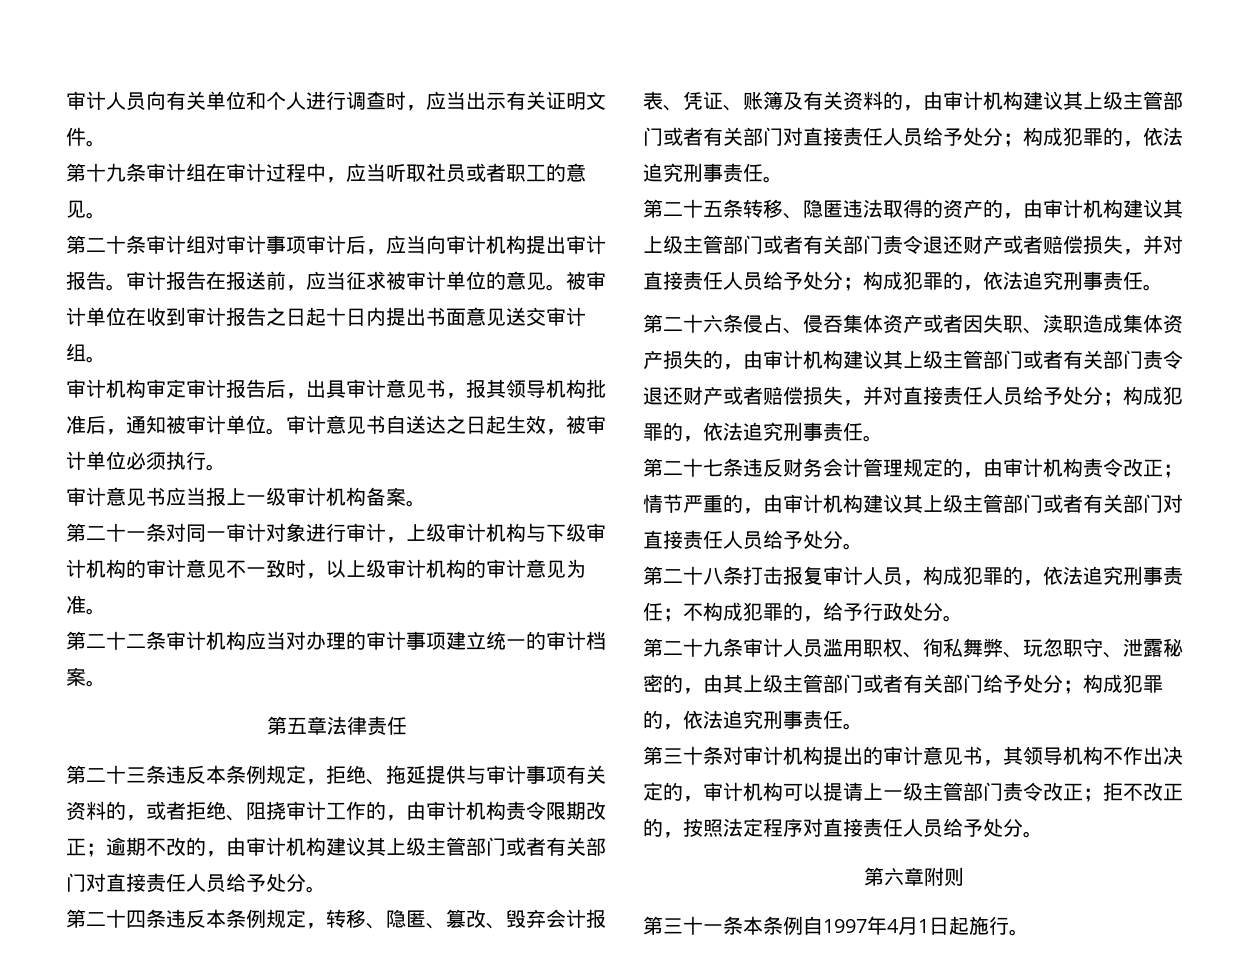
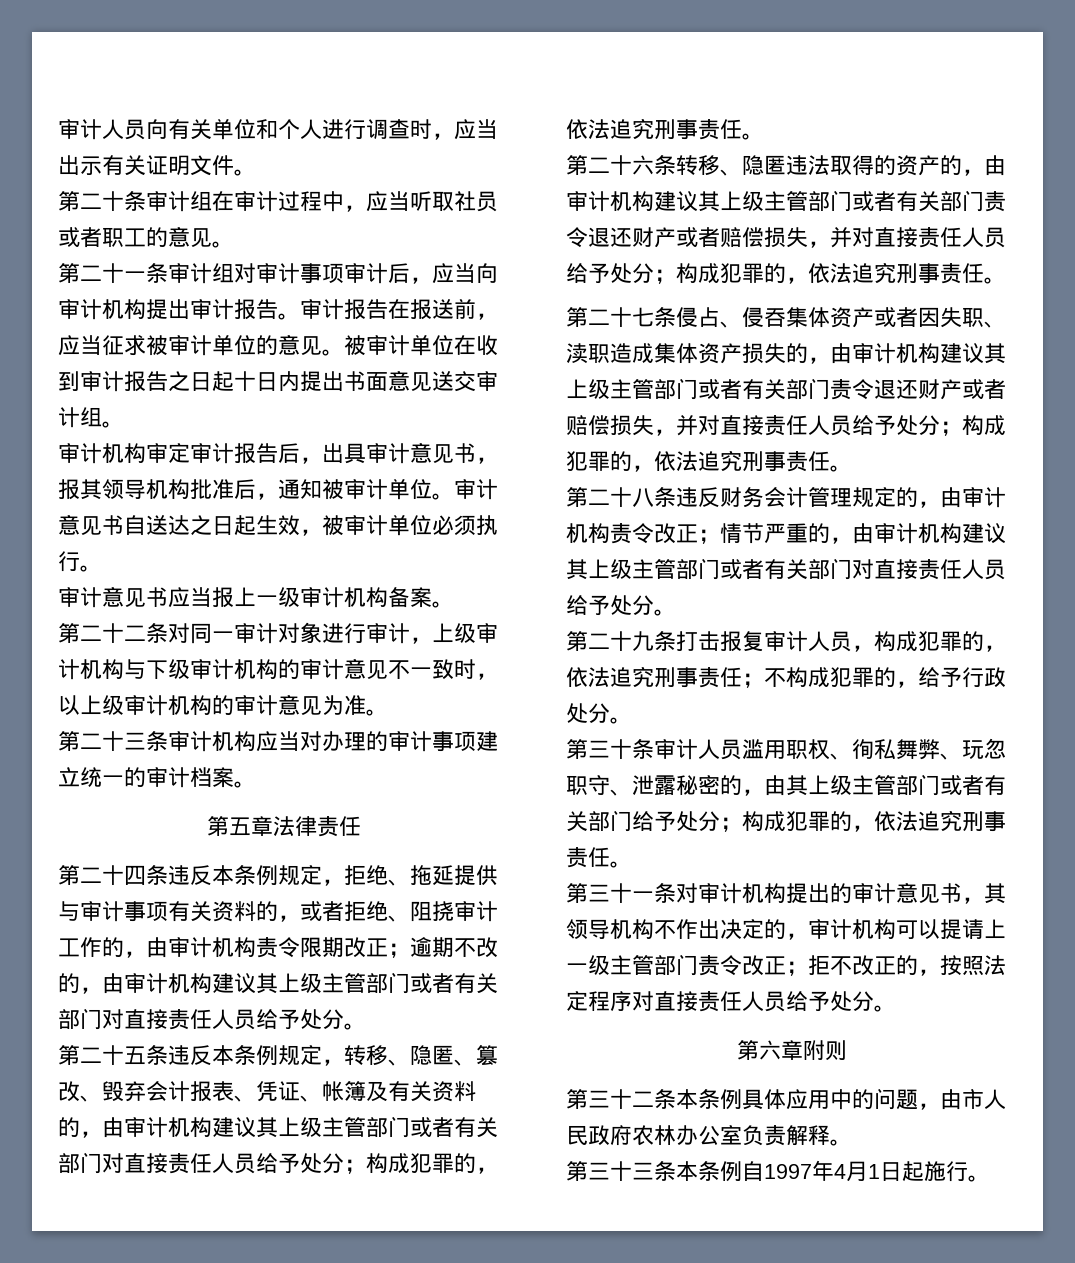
- 第十九条审计组在审计过程中，应当听取社员或者职工的意见。
+ 第二十条审计组在审计过程中，应当听取社员或者职工的意见。
- 第二十条审计组对审计事项审计后，应当向审计机构提出审计报告。
+ 第二十一条审计组对审计事项审计后，应当向审计机构提出审计报告。
- 第二十一条对同一审计对象进行审计，上级审计机构与下级审计机构的审计意见不一致时，以上级审计机构的审计意见为准。
+ 第二十二条对同一审计对象进行审计，上级审计机构与下级审计机构的审计意见不一致时，以上级审计机构的审计意见为准。
- 第二十二条审计机构应当对办理的审计事项建立统一的审计档案。
+ 第二十三条审计机构应当对办理的审计事项建立统一的审计档案。
- 第二十三条违反本条例规定，拒绝、拖延提供与审计事项有关资料的，或者拒绝、阻挠审计工作的，由审计机构责令限期改正；逾期不改的，由审计机构建议其上级主管部门或者有关部门对直接责任人员给予处分。
+ 第二十四条违反本条例规定，拒绝、拖延提供与审计事项有关资料的，或者拒绝、阻挠审计工作的，由审计机构责令限期改正；逾期不改的，由审计机构建议其上级主管部门或者有关部门对直接责任人员给予处分。
- 第二十四条违反本条例规定，转移、隐匿、篡改、毁弃会计报表、凭证、账簿及有关资料的，由审计机构建议其上级主管部门或者有关部门对直接责任人员给予处分；构成犯罪的，依法追究刑事责任。
+ 第二十五条违反本条例规定，转移、隐匿、篡改、毁弃会计报表、凭证、帐簿及有关资料的，由审计机构建议其上级主管部门或者有关部门对直接责任人员给予处分；构成犯罪的，依法追究刑事责任。
- 第二十五条转移、隐匿违法取得的资产的，由审计机构建议其上级主管部门或者有关部门责令退还财产或者赔偿损失，并对直接责任人员给予处分；构成犯罪的，依法追究刑事责任。
+ 第二十六条转移、隐匿违法取得的资产的，由审计机构建议其上级主管部门或者有关部门责令退还财产或者赔偿损失，并对直接责任人员给予处分；构成犯罪的，依法追究刑事责任。
- 第二十六条侵占、侵吞集体资产或者因失职、渎职造成集体资产损失的，由审计机构建议其上级主管部门或者有关部门责令退还财产或者赔偿损失，并对直接责任人员给予处分；构成犯罪的，依法追究刑事责任。
+ 第二十七条侵占、侵吞集体资产或者因失职、渎职造成集体资产损失的，由审计机构建议其上级主管部门或者有关部门责令退还财产或者赔偿损失，并对直接责任人员给予处分；构成犯罪的，依法追究刑事责任。
- 第二十七条违反财务会计管理规定的，由审计机构责令改正；情节严重的，由审计机构建议其上级主管部门或者有关部门对直接责任人员给予处分。
+ 第二十八条违反财务会计管理规定的，由审计机构责令改正；情节严重的，由审计机构建议其上级主管部门或者有关部门对直接责任人员给予处分。
- 第二十八条打击报复审计人员，构成犯罪的，依法追究刑事责任；不构成犯罪的，给予行政处分。
+ 第二十九条打击报复审计人员，构成犯罪的，依法追究刑事责任；不构成犯罪的，给予行政处分。
- 第二十九条审计人员滥用职权、徇私舞弊、玩忽职守、泄露秘密的，由其上级主管部门或者有关部门给予处分；构成犯罪的，依法追究刑事责任。
+ 第三十条审计人员滥用职权、徇私舞弊、玩忽职守、泄露秘密的，由其上级主管部门或者有关部门给予处分；构成犯罪的，依法追究刑事责任。
- 第三十条对审计机构提出的审计意见书，其领导机构不作出决定的，审计机构可以提请上一级主管部门责令改正；拒不改正的，按照法定程序对直接责任人员给予处分。
+ 第三十一条对审计机构提出的审计意见书，其领导机构不作出决定的，审计机构可以提请上一级主管部门责令改正；拒不改正的，按照法定程序对直接责任人员给予处分。
- 第三十一条本条例自1997年4月1日起施行。
+ 第三十二条本条例具体应用中的问题，由市人民政府农林办公室负责解释。
+ 第三十三条本条例自1997年4月1日起施行。

